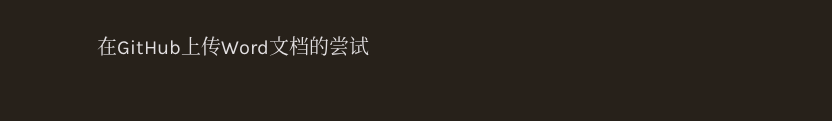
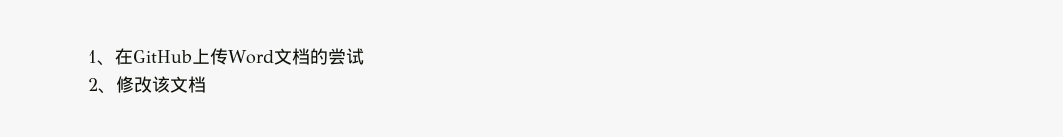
- 在GitHub上传Word文档的尝试
+ 1、在GitHub上传Word文档的尝试
+ 2、修改该文档

